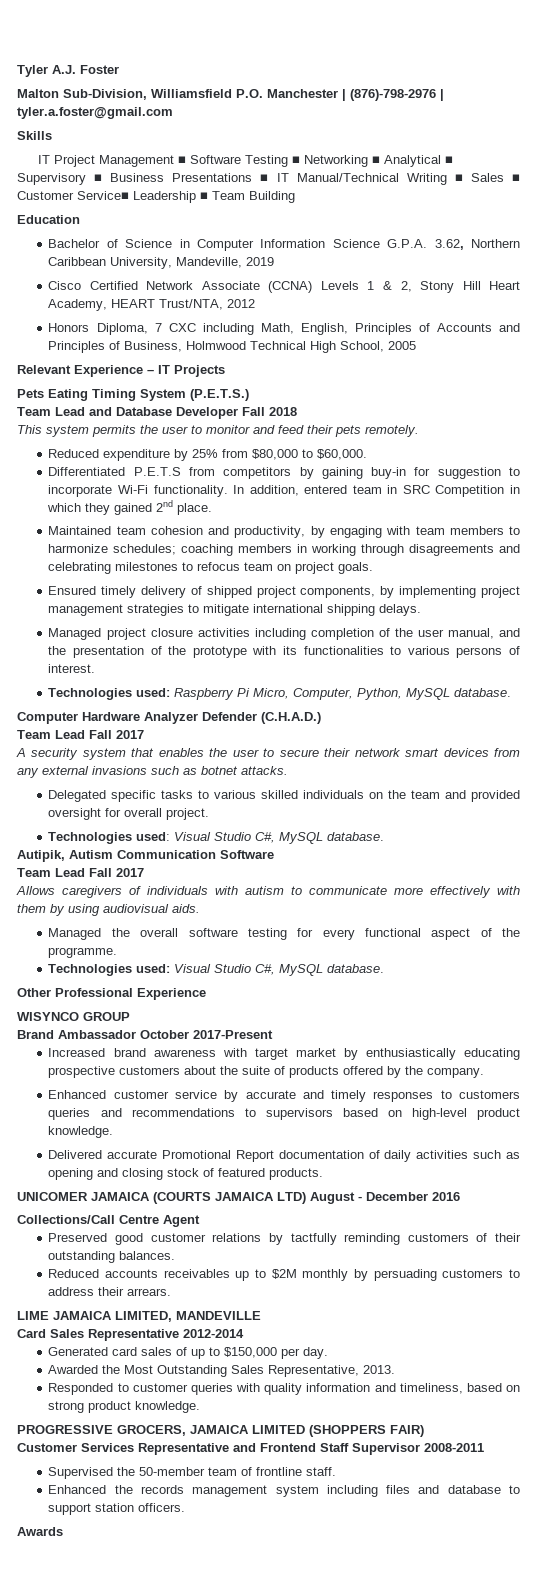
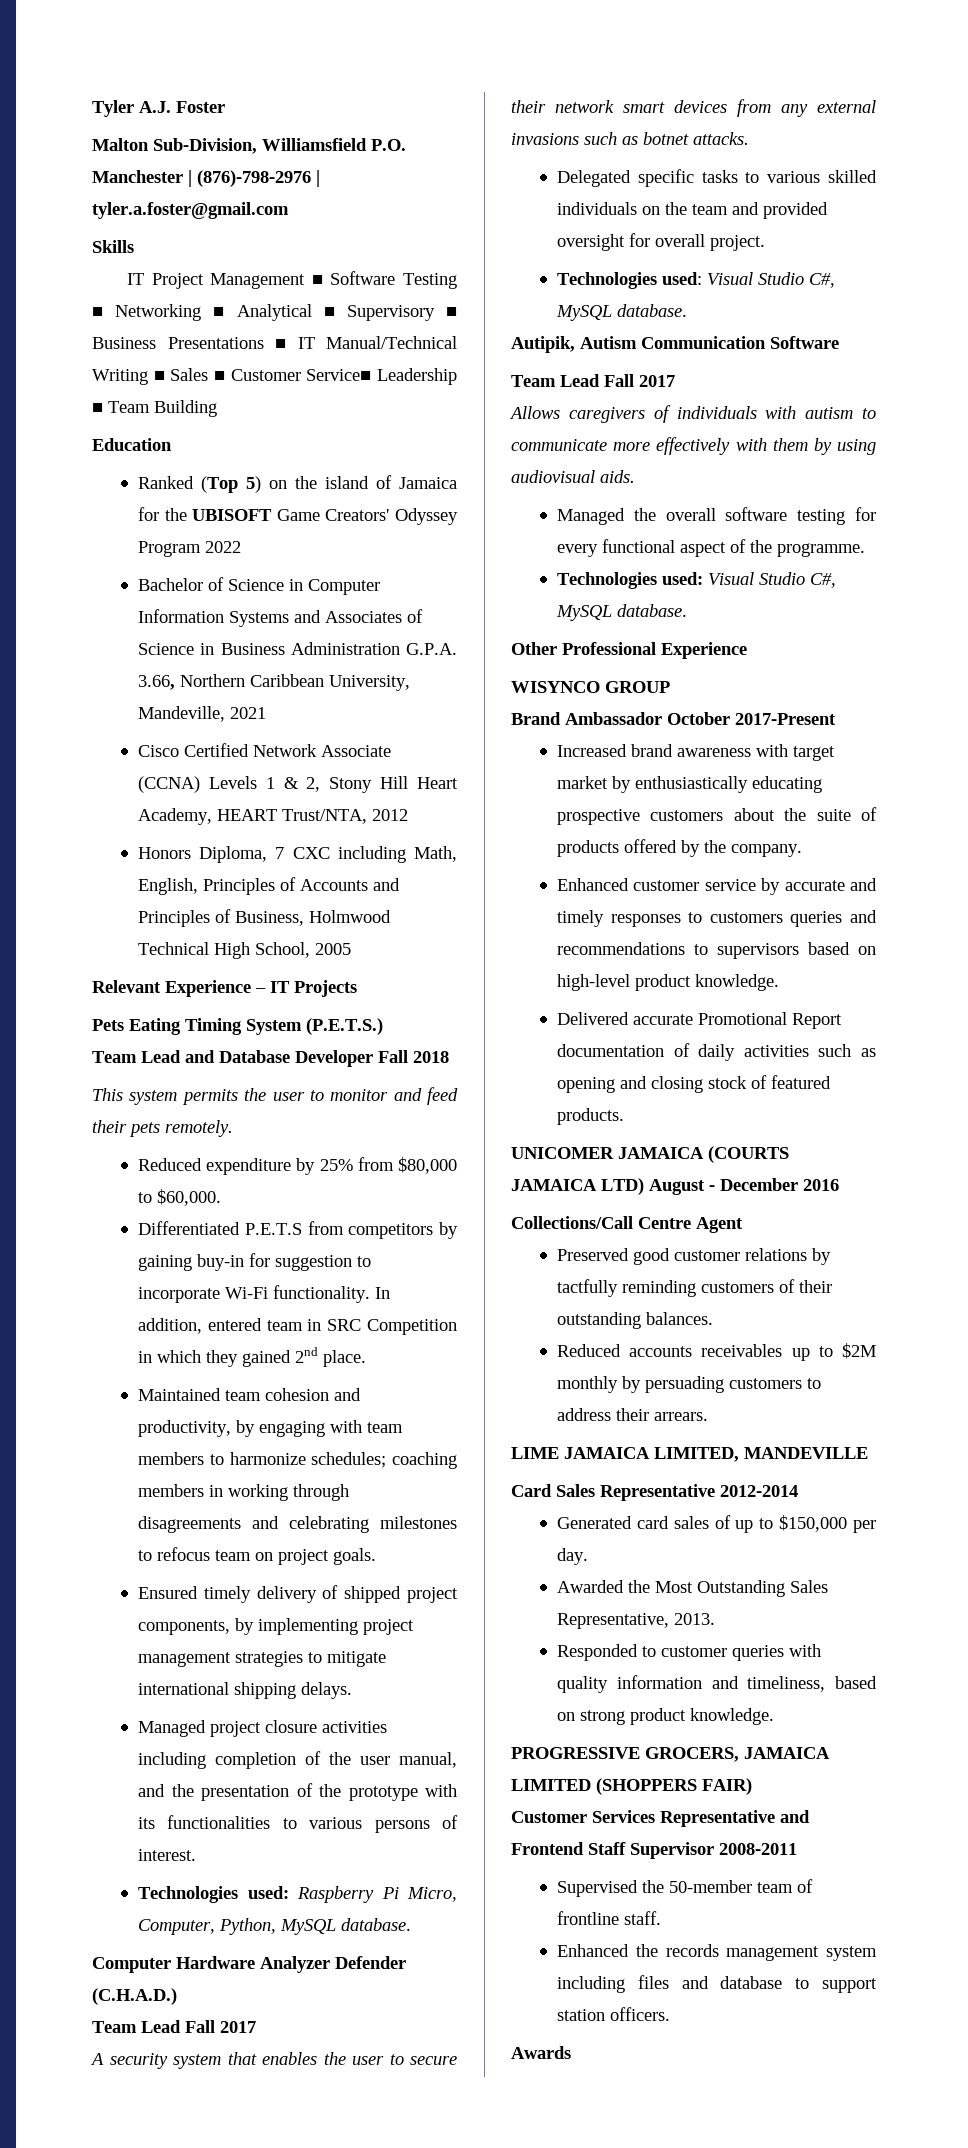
+ Ranked (Top 5) on the island of Jamaica for the UBISOFT Game Creators' Odyssey Program 2022
- Bachelor of Science in Computer Information Science G.P.A. 3.62, Northern Caribbean University, Mandeville, 2019
+ Bachelor of Science in Computer Information Systems and Associates of Science in Business Administration G.P.A. 3.66, Northern Caribbean University, Mandeville, 2021

